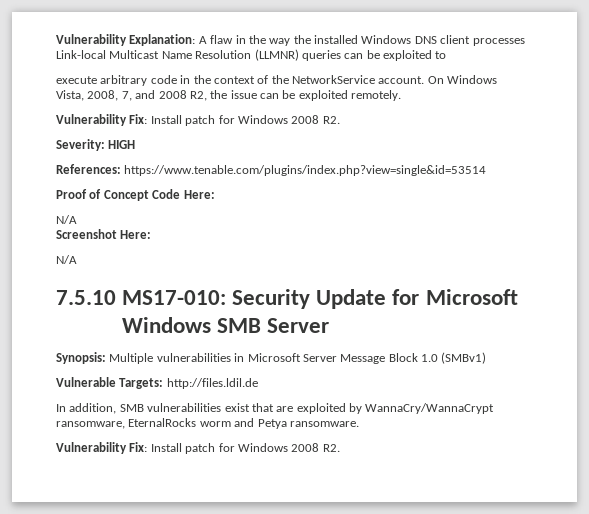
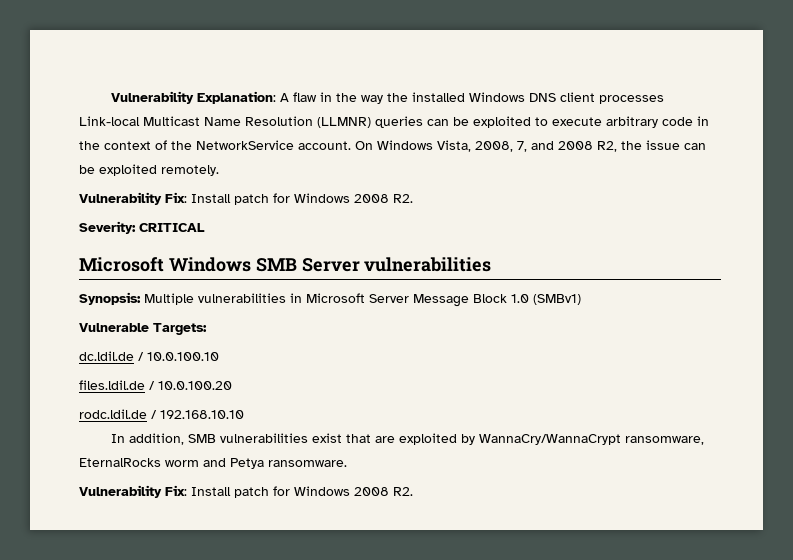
- Vulnerability Explanation: A flaw in the way the installed Windows DNS client processes Link-local Multicast Name Resolution (LLMNR) queries can be exploited to
- execute arbitrary code in the context of the NetworkService account.
+ Vulnerability Explanation: A flaw in the way the installed Windows DNS client processes Link-local Multicast Name Resolution (LLMNR) queries can be exploited to execute arbitrary code in the context of the NetworkService account.
- Severity: HIGH
- References: https://www.tenable.com/plugins/index.php?view=single&id=53514
- Proof of Concept Code Here:
- N/A
- Screenshot Here:
- N/A
- 7.5.10 MS17-010: Security Update for Microsoft Windows SMB Server
+ Severity: CRITICAL
+ Microsoft Windows SMB Server vulnerabilities
- Vulnerable Targets: http://files.ldil.de
+ Vulnerable Targets:
+ dc.ldil.de / 10.0.100.10
+ files.ldil.de / 10.0.100.20
+ rodc.ldil.de / 192.168.10.10

